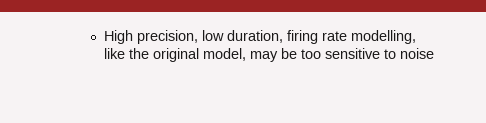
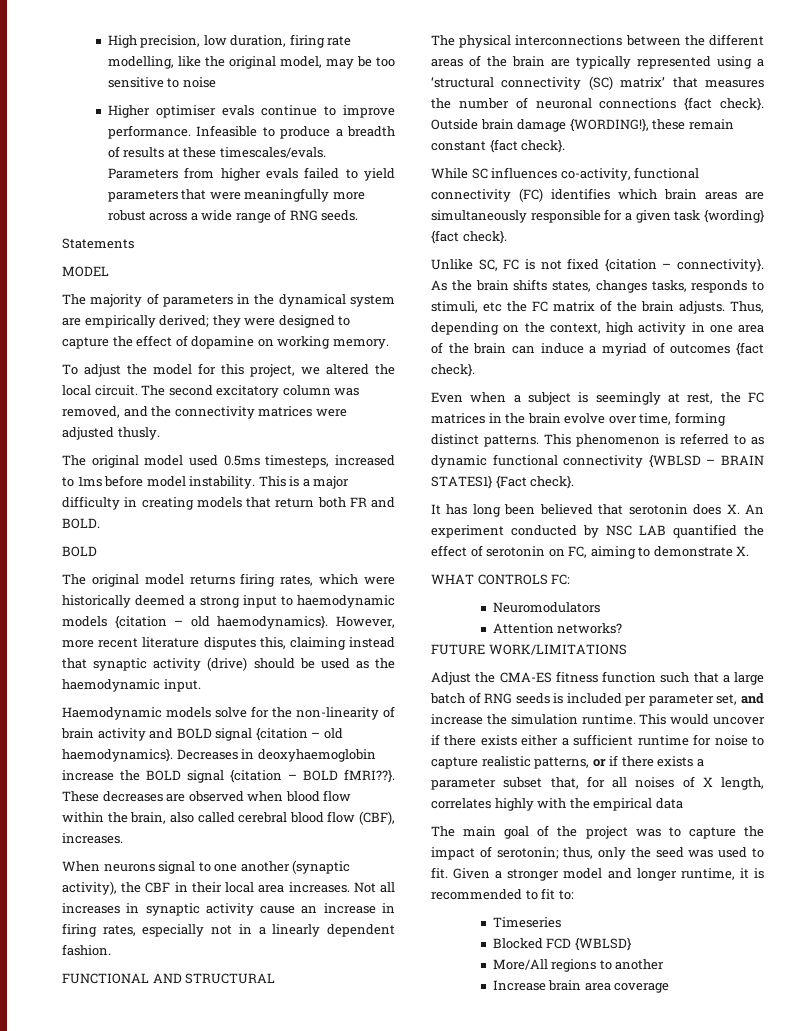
+ Higher optimiser evals continue to improve performance. Infeasible to produce a breadth of results at these timescales/evals. Parameters from higher evals failed to yield parameters that were meaningfully more robust across a wide range of RNG seeds.
+ Statements
+ MODEL
+ The majority of parameters in the dynamical system are empirically derived; they were designed to capture the effect of dopamine on working memory.
+ To adjust the model for this project, we altered the local circuit. The second excitatory column was removed, and the connectivity matrices were adjusted thusly.
+ The original model used 0.5ms timesteps, increased to 1ms before model instability. This is a major difficulty in creating models that return both FR and BOLD.
+ BOLD
+ The original model returns firing rates, which were historically deemed a strong input to haemodynamic models {citation – old haemodynamics}. However, more recent literature disputes this, claiming instead that synaptic activity (drive) should be used as the haemodynamic input.
+ Haemodynamic models solve for the non-linearity of brain activity and BOLD signal {citation – old haemodynamics}. Decreases in deoxyhaemoglobin increase the BOLD signal {citation – BOLD fMRI??}. These decreases are observed when blood flow within the brain, also called cerebral blood flow (CBF), increases.
+ When neurons signal to one another (synaptic activity), the CBF in their local area increases. Not all increases in synaptic activity cause an increase in firing rates, especially not in a linearly dependent fashion.
+ FUNCTIONAL AND STRUCTURAL
+ The physical interconnections between the different areas of the brain are typically represented using a ‘structural connectivity (SC) matrix’ that measures the number of neuronal connections {fact check}. Outside brain damage {WORDING!}, these remain constant {fact check}.
+ While SC influences co-activity, functional connectivity (FC) identifies which brain areas are simultaneously responsible for a given task {wording} {fact check}.
+ Unlike SC, FC is not fixed {citation – connectivity}. As the brain shifts states, changes tasks, responds to stimuli, etc the FC matrix of the brain adjusts. Thus, depending on the context, high activity in one area of the brain can induce a myriad of outcomes {fact check}.
+ Even when a subject is seemingly at rest, the FC matrices in the brain evolve over time, forming distinct patterns. This phenomenon is referred to as dynamic functional connectivity {WBLSD – BRAIN STATES1} {Fact check}.
+ It has long been believed that serotonin does X. An experiment conducted by NSC LAB quantified the effect of serotonin on FC, aiming to demonstrate X.
+ WHAT CONTROLS FC:
+ Neuromodulators
+ Attention networks?
+ FUTURE WORK/LIMITATIONS
+ Adjust the CMA-ES fitness function such that a large batch of RNG seeds is included per parameter set, and increase the simulation runtime. This would uncover if there exists either a sufficient runtime for noise to capture realistic patterns, or if there exists a parameter subset that, for all noises of X length, correlates highly with the empirical data
+ The main goal of the project was to capture the impact of serotonin; thus, only the seed was used to fit. Given a stronger model and longer runtime, it is recommended to fit to:
+ Timeseries
+ Blocked FCD {WBLSD}
+ More/All regions to another
+ Increase brain area coverage

